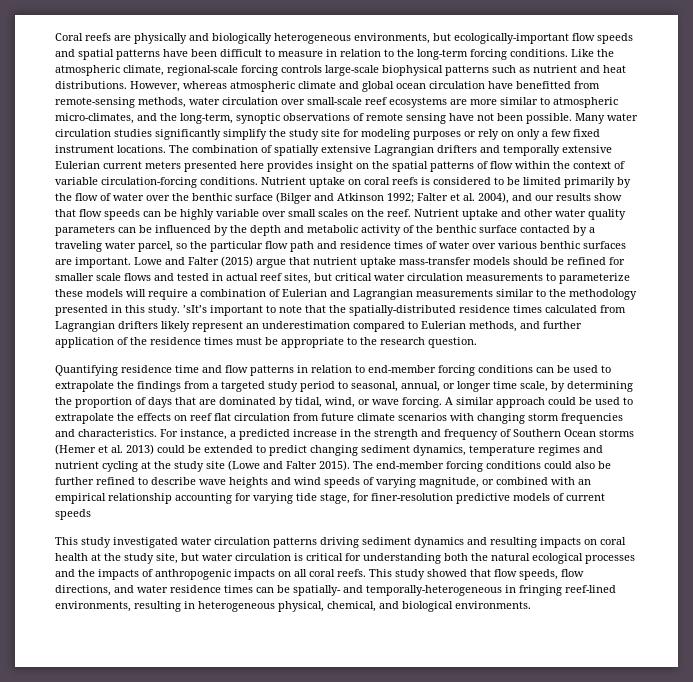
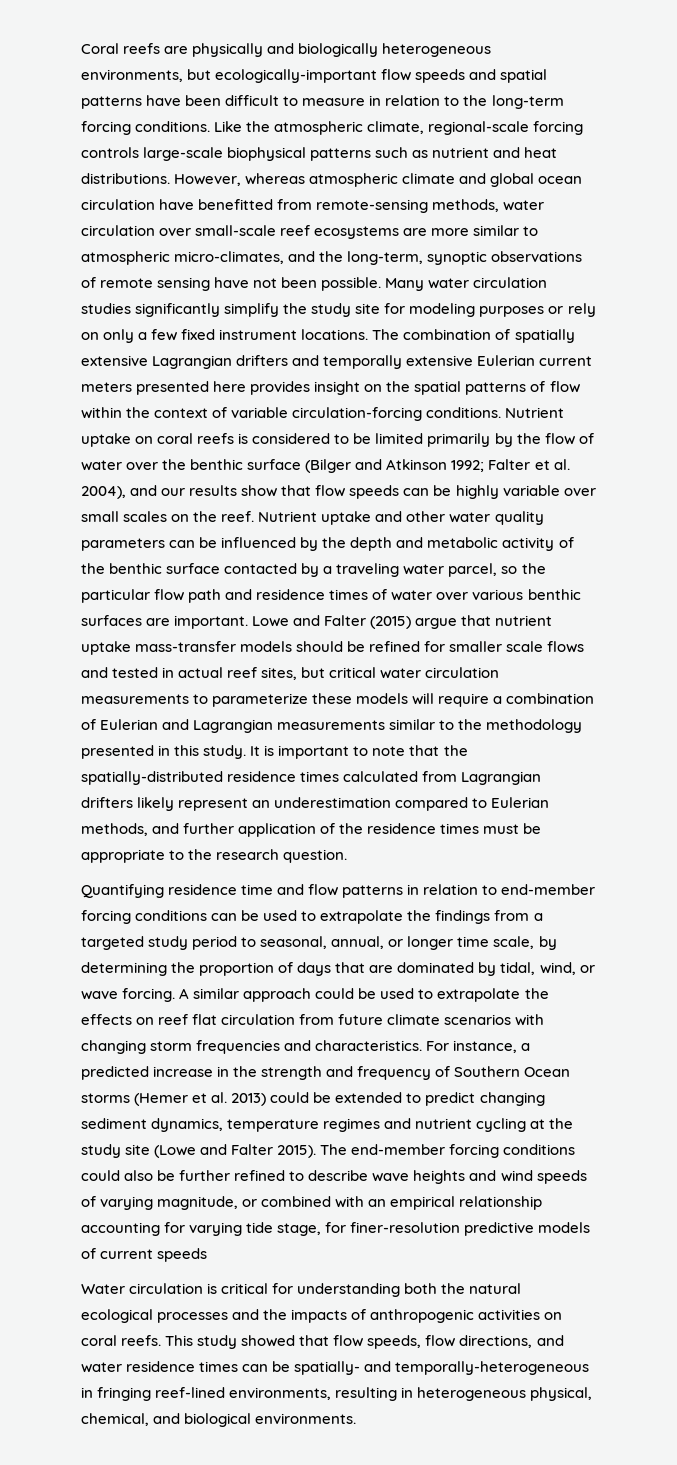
- Lowe and Falter (2015) argue that nutrient uptake mass-transfer models should be refined for smaller scale flows and tested in actual reef sites, but critical water circulation measurements to parameterize these models will require a combination of Eulerian and Lagrangian measurements similar to the methodology presented in this study. ’sIt’s important to note that the spatially-distributed residence times calculated from Lagrangian drifters likely represent an underestimation compared to Eulerian methods, and further application of the residence times must be appropriate to the research question.
+ Lowe and Falter (2015) argue that nutrient uptake mass-transfer models should be refined for smaller scale flows and tested in actual reef sites, but critical water circulation measurements to parameterize these models will require a combination of Eulerian and Lagrangian measurements similar to the methodology presented in this study. It is important to note that the spatially-distributed residence times calculated from Lagrangian drifters likely represent an underestimation compared to Eulerian methods, and further application of the residence times must be appropriate to the research question.
- This study investigated water circulation patterns driving sediment dynamics and resulting impacts on coral health at the study site, but water circulation is critical for understanding both the natural ecological processes and the impacts of anthropogenic impacts on all coral reefs.
+ Water circulation is critical for understanding both the natural ecological processes and the impacts of anthropogenic activities on coral reefs.

